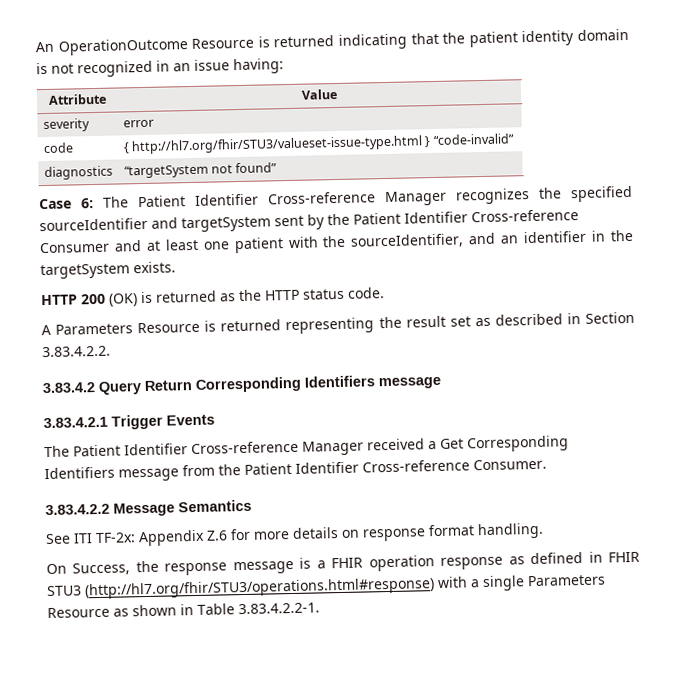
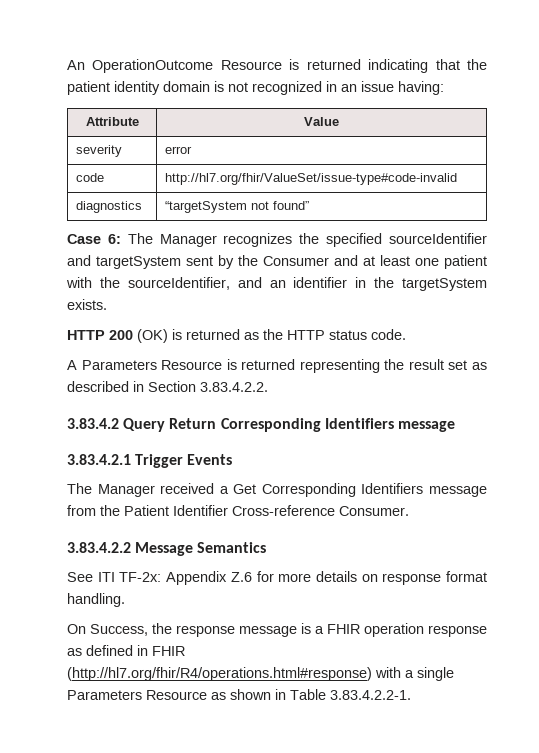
- code | { http://hl7.org/fhir/STU3/valueset-issue-type.html } “code-invalid”
+ code | http://hl7.org/fhir/ValueSet/issue-type#code-invalid
- Case 6: The Patient Identifier Cross-reference Manager recognizes the specified sourceIdentifier and targetSystem sent by the Patient Identifier Cross-reference Consumer and at least one patient with the sourceIdentifier, and an identifier in the targetSystem exists.
+ Case 6: The Manager recognizes the specified sourceIdentifier and targetSystem sent by the Consumer and at least one patient with the sourceIdentifier, and an identifier in the targetSystem exists.
- The Patient Identifier Cross-reference Manager received a Get Corresponding Identifiers message from the Patient Identifier Cross-reference Consumer.
+ The Manager received a Get Corresponding Identifiers message from the Patient Identifier Cross-reference Consumer.
- On Success, the response message is a FHIR operation response as defined in FHIR STU3 (http://hl7.org/fhir/STU3/operations.html#response) with a single Parameters Resource as shown in Table 3.83.4.2.2-1.
+ On Success, the response message is a FHIR operation response as defined in FHIR (http://hl7.org/fhir/R4/operations.html#response) with a single Parameters Resource as shown in Table 3.83.4.2.2-1.

